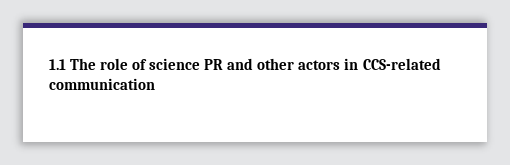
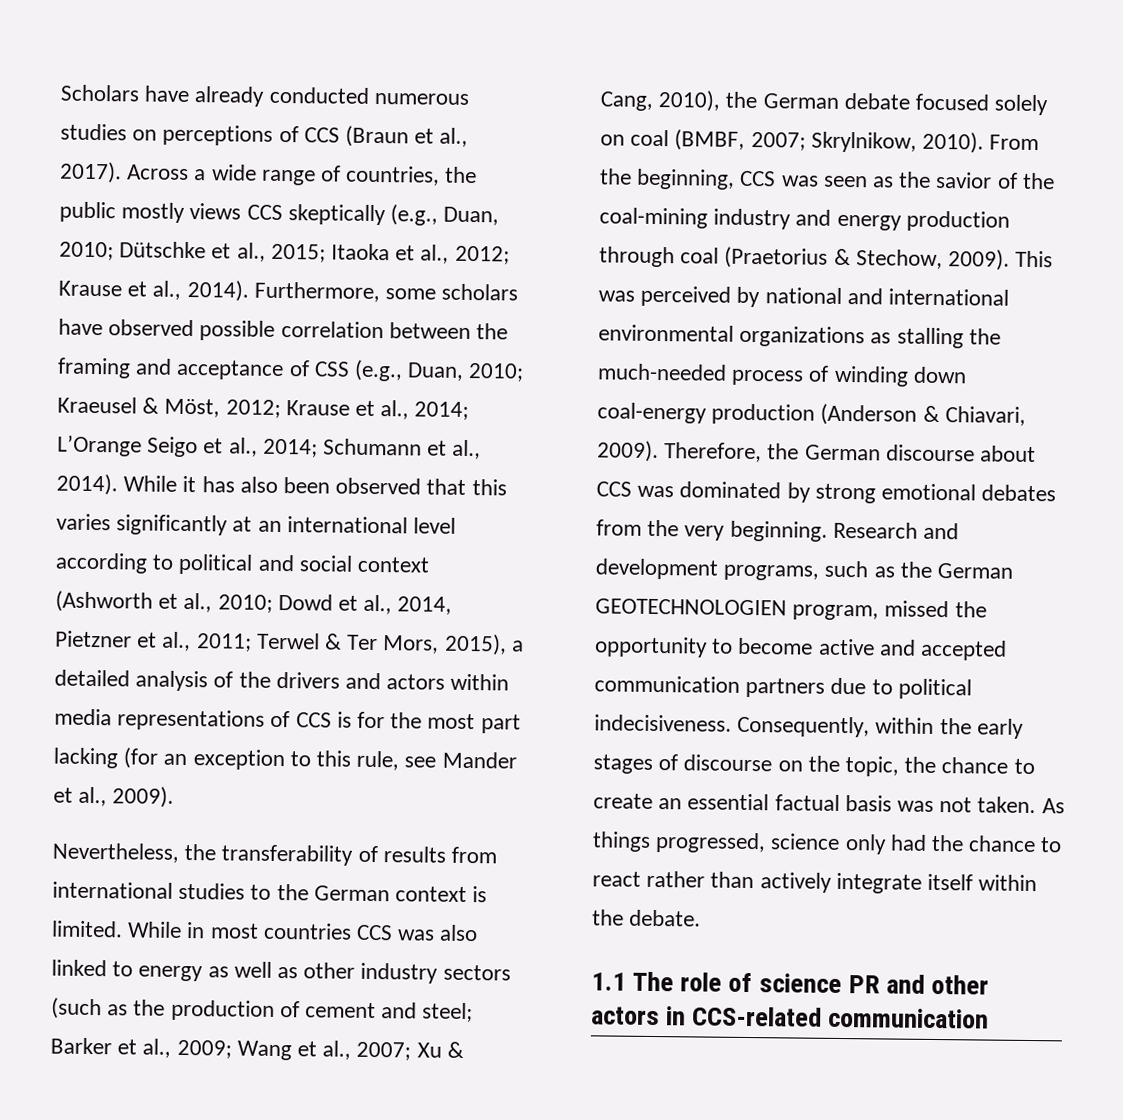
+ Scholars have already conducted numerous studies on perceptions of CCS (Braun et al., 2017). Across a wide range of countries, the public mostly views CCS skeptically (e.g., Duan, 2010; Dütschke et al., 2015; Itaoka et al., 2012; Krause et al., 2014). Furthermore, some scholars have observed possible correlation between the framing and acceptance of CSS (e.g., Duan, 2010; Kraeusel & Möst, 2012; Krause et al., 2014; L’Orange Seigo et al., 2014; Schumann et al., 2014). While it has also been observed that this varies significantly at an international level according to political and social context (Ashworth et al., 2010; Dowd et al., 2014, Pietzner et al., 2011; Terwel & Ter Mors, 2015), a detailed analysis of the drivers and actors within media representations of CCS is for the most part lacking (for an exception to this rule, see Mander et al., 2009).
+ Nevertheless, the transferability of results from international studies to the German context is limited. While in most countries CCS was also linked to energy as well as other industry sectors (such as the production of cement and steel; Barker et al., 2009; Wang et al., 2007; Xu & Cang, 2010), the German debate focused solely on coal (BMBF, 2007; Skrylnikow, 2010). From the beginning, CCS was seen as the savior of the coal-mining industry and energy production through coal (Praetorius & Stechow, 2009). This was perceived by national and international environmental organizations as stalling the much-needed process of winding down coal-energy production (Anderson & Chiavari, 2009). Therefore, the German discourse about CCS was dominated by strong emotional debates from the very beginning. Research and development programs, such as the German GEOTECHNOLOGIEN program, missed the opportunity to become active and accepted communication partners due to political indecisiveness. Consequently, within the early stages of discourse on the topic, the chance to create an essential factual basis was not taken. As things progressed, science only had the chance to react rather than actively integrate itself within the debate.

